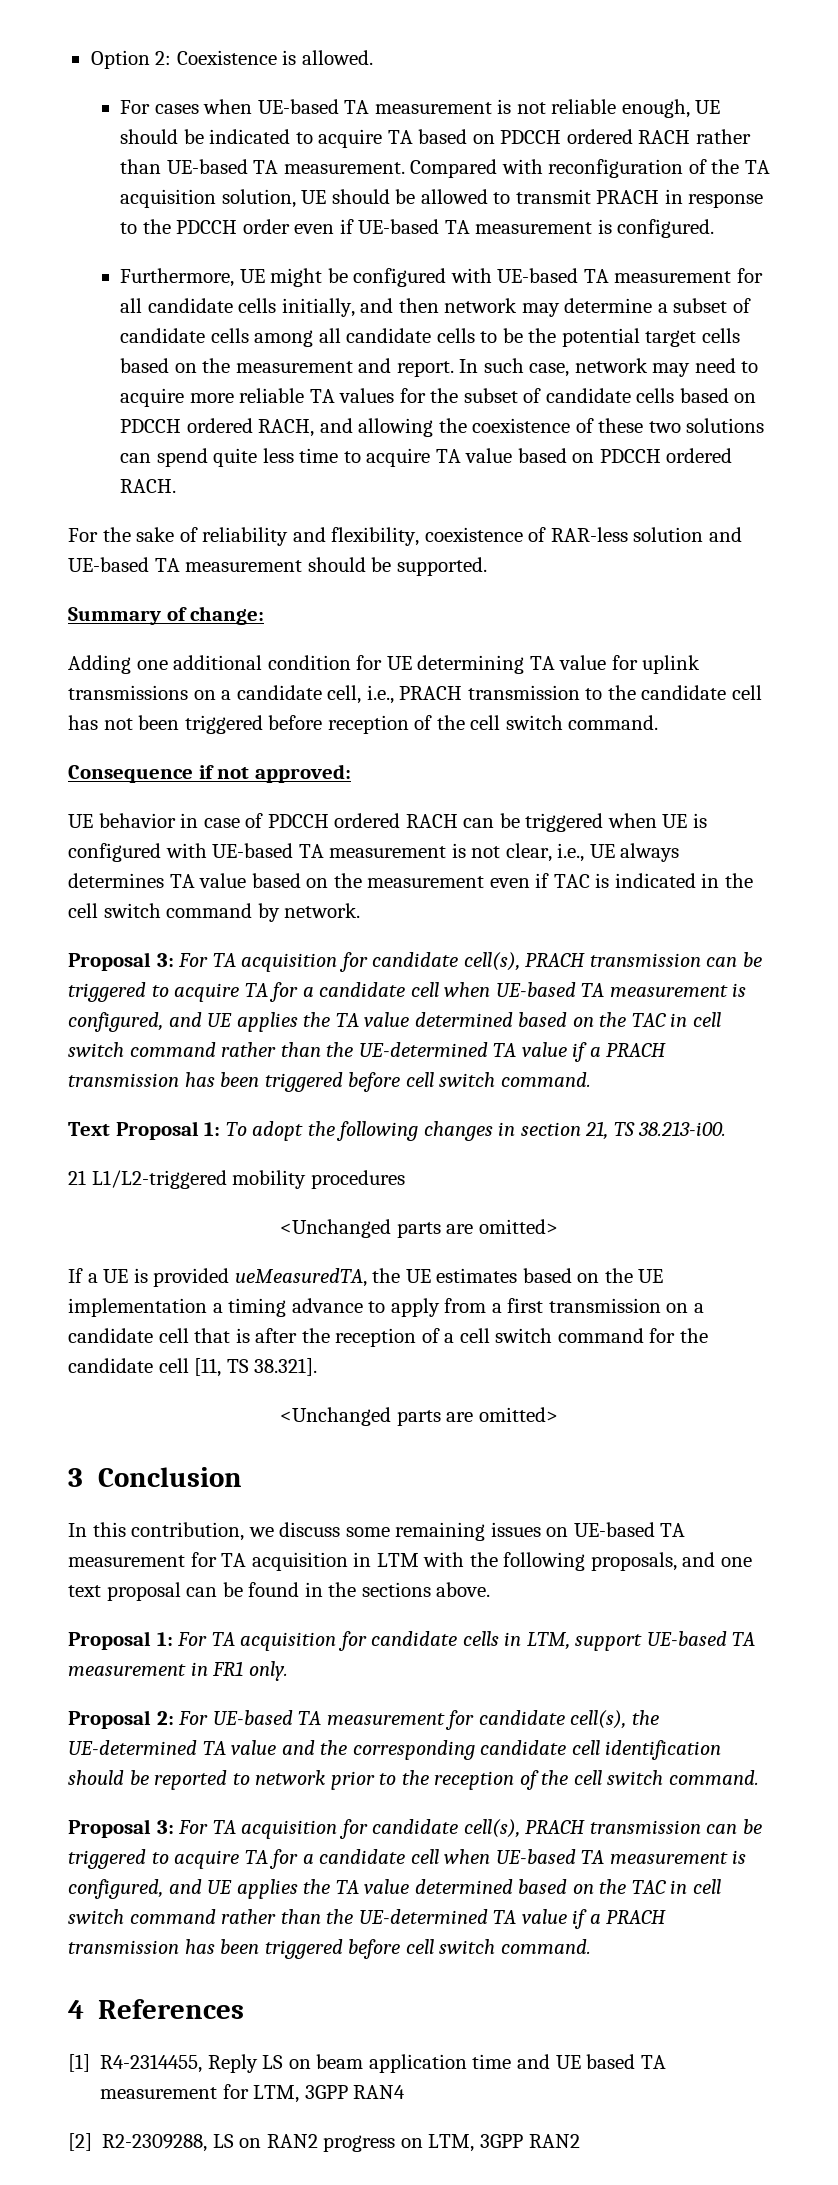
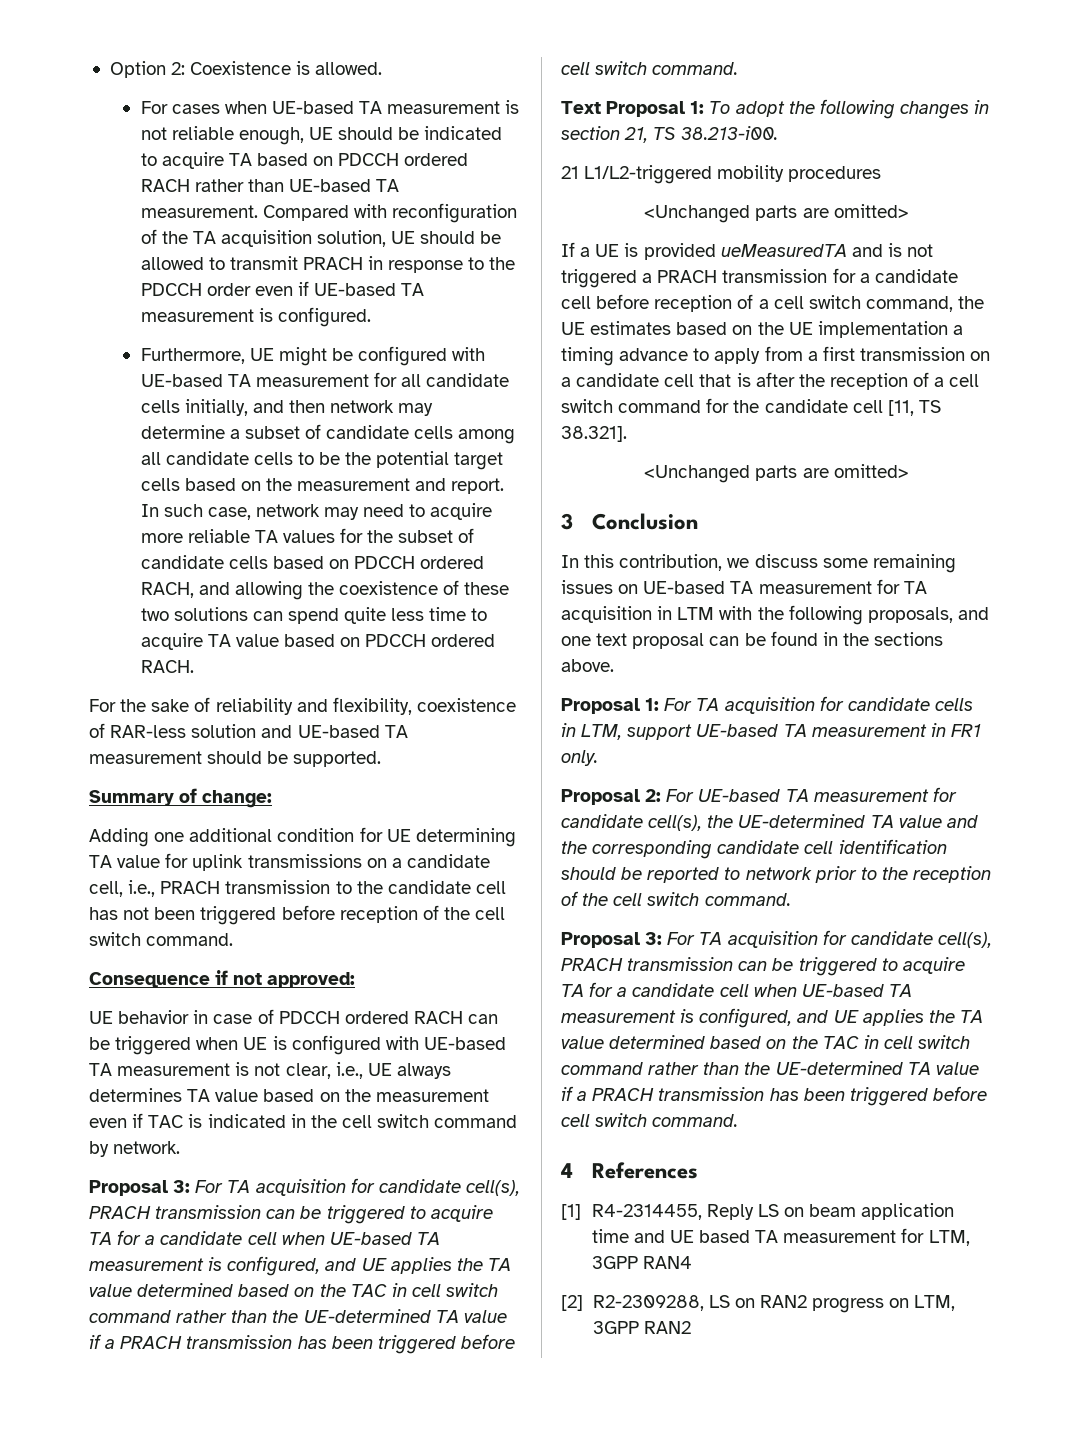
- If a UE is provided ueMeasuredTA, the UE estimates based on the UE implementation a timing advance to apply from a first transmission on a candidate cell that is after the reception of a cell switch command for the candidate cell [11, TS 38.321].
+ If a UE is provided ueMeasuredTA and is not triggered a PRACH transmission for a candidate cell before reception of a cell switch command, the UE estimates based on the UE implementation a timing advance to apply from a first transmission on a candidate cell that is after the reception of a cell switch command for the candidate cell [11, TS 38.321].

